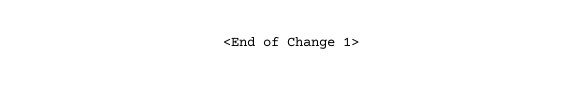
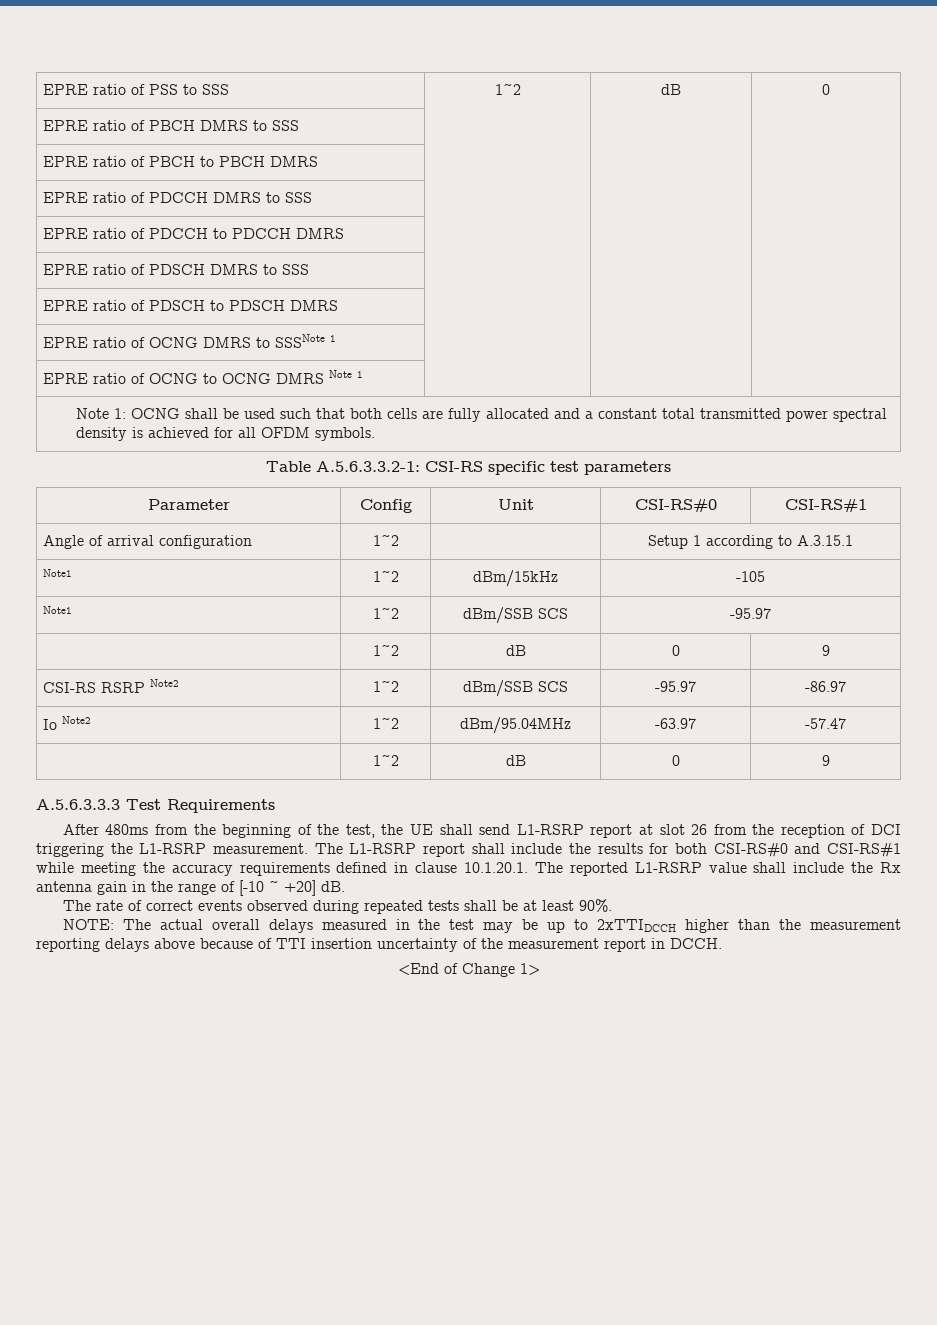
+ EPRE ratio of PSS to SSS | 1~2 | dB | 0
+ EPRE ratio of PBCH DMRS to SSS | | |
+ EPRE ratio of PBCH to PBCH DMRS | | |
+ EPRE ratio of PDCCH DMRS to SSS | | |
+ EPRE ratio of PDCCH to PDCCH DMRS | | |
+ EPRE ratio of PDSCH DMRS to SSS | | |
+ EPRE ratio of PDSCH to PDSCH DMRS | | |
+ EPRE ratio of OCNG DMRS to SSSNote 1 | | |
+ EPRE ratio of OCNG to OCNG DMRS Note 1 | | |
+ Note 1: OCNG shall be used such that both cells are fully allocated and a constant total transmitted power spectral density is achieved for all OFDM symbols.
+ Table A.5.6.3.3.2-1: CSI-RS specific test parameters
+ Parameter | Config | Unit | CSI-RS#0 | CSI-RS#1
+ Angle of arrival configuration | 1~2 | | Setup 1 according to A.3.15.1
+ Note1 | 1~2 | dBm/15kHz | -105
+ Note1 | 1~2 | dBm/SSB SCS | -95.97
+ | 1~2 | dB | 0 | 9
+ CSI-RS RSRP Note2 | 1~2 | dBm/SSB SCS | -95.97 | -86.97
+ Io Note2 | 1~2 | dBm/95.04MHz | -63.97 | -57.47
+ | 1~2 | dB | 0 | 9
+ A.5.6.3.3.3 Test Requirements
+ After 480ms from the beginning of the test, the UE shall send L1-RSRP report at slot 26 from the reception of DCI triggering the L1-RSRP measurement. The L1-RSRP report shall include the results for both CSI-RS#0 and CSI-RS#1 while meeting the accuracy requirements defined in clause 10.1.20.1. The reported L1-RSRP value shall include the Rx antenna gain in the range of [-10 ~ +20] dB.
+ The rate of correct events observed during repeated tests shall be at least 90%.
+ NOTE: The actual overall delays measured in the test may be up to 2xTTIDCCH higher than the measurement reporting delays above because of TTI insertion uncertainty of the measurement report in DCCH.

